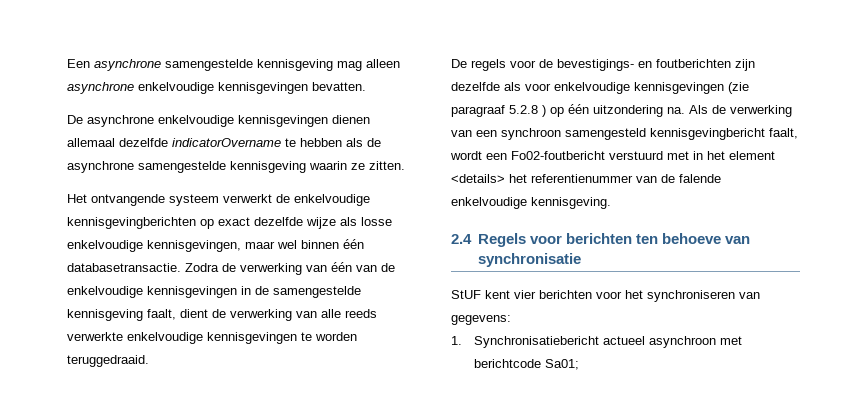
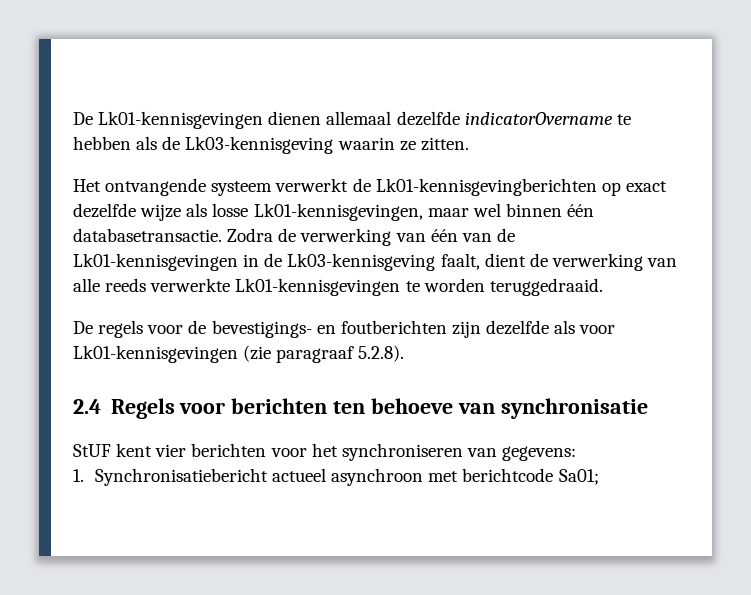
- Een asynchrone samengestelde kennisgeving mag alleen asynchrone enkelvoudige kennisgevingen bevatten.
- De asynchrone enkelvoudige kennisgevingen dienen allemaal dezelfde indicatorOvername te hebben als de asynchrone samengestelde kennisgeving waarin ze zitten.
+ De Lk01-kennisgevingen dienen allemaal dezelfde indicatorOvername te hebben als de Lk03-kennisgeving waarin ze zitten.
- Het ontvangende systeem verwerkt de enkelvoudige kennisgevingberichten op exact dezelfde wijze als losse enkelvoudige kennisgevingen, maar wel binnen één databasetransactie.
+ Het ontvangende systeem verwerkt de Lk01-kennisgevingberichten op exact dezelfde wijze als losse Lk01-kennisgevingen, maar wel binnen één databasetransactie.
- Zodra de verwerking van één van de enkelvoudige kennisgevingen in de samengestelde kennisgeving faalt, dient de verwerking van alle reeds verwerkte enkelvoudige kennisgevingen te worden teruggedraaid.
+ Zodra de verwerking van één van de Lk01-kennisgevingen in de Lk03-kennisgeving faalt, dient de verwerking van alle reeds verwerkte Lk01-kennisgevingen te worden teruggedraaid.
- De regels voor de bevestigings- en foutberichten zijn dezelfde als voor enkelvoudige kennisgevingen (zie paragraaf 5.2.8 ) op één uitzondering na. Als de verwerking van een synchroon samengesteld kennisgevingbericht faalt, wordt een Fo02-foutbericht verstuurd met in het element <details> het referentienummer van de falende enkelvoudige kennisgeving.
+ De regels voor de bevestigings- en foutberichten zijn dezelfde als voor Lk01-kennisgevingen (zie paragraaf 5.2.8).

